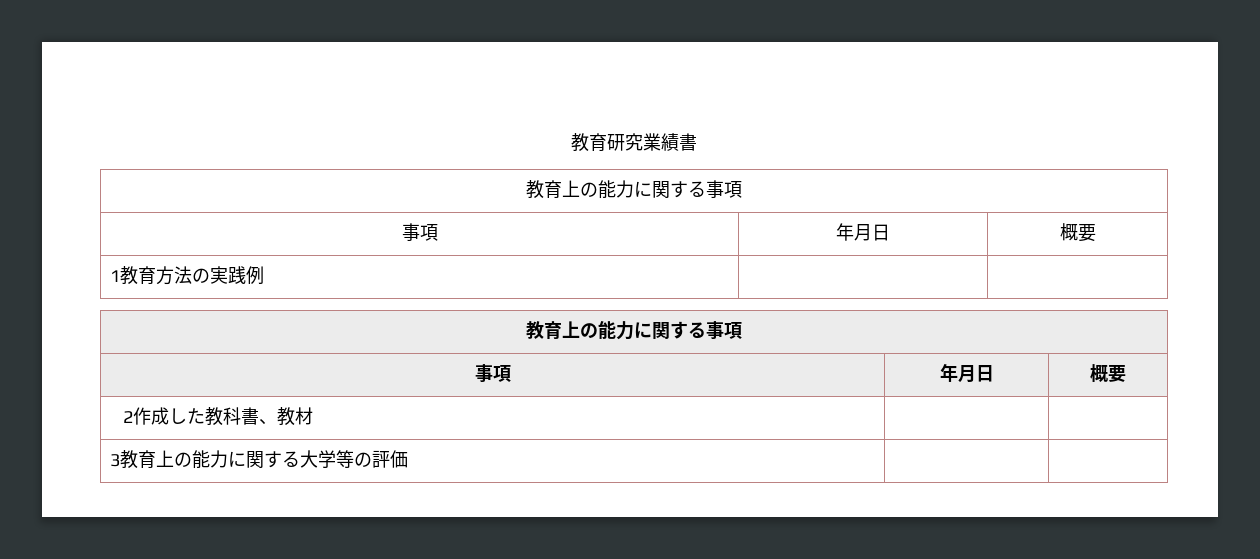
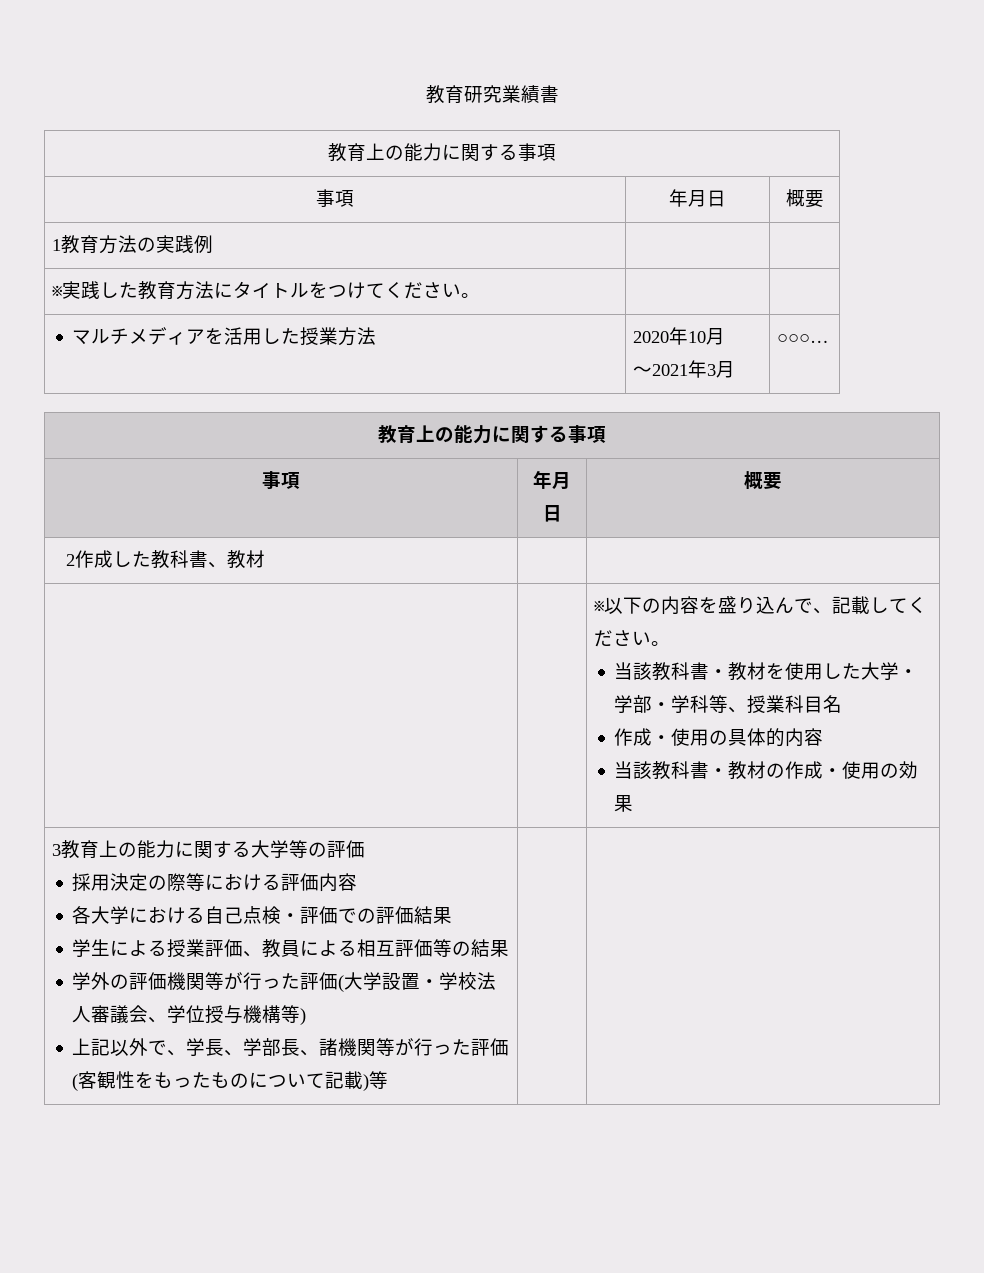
+ ※実践した教育方法にタイトルをつけてください。 | |
+ マルチメディアを活用した授業方法 | 2020年10月
+ ～2021年3月 | ○○○…
+ | | ※以下の内容を盛り込んで、記載してください。
+ 当該教科書・教材を使用した大学・学部・学科等、授業科目名
+ 作成・使用の具体的内容
+ 当該教科書・教材の作成・使用の効果
+ 採用決定の際等における評価内容
+ 各大学における自己点検・評価での評価結果
+ 学生による授業評価、教員による相互評価等の結果
+ 学外の評価機関等が行った評価(大学設置・学校法人審議会、学位授与機構等)
+ 上記以外で、学長、学部長、諸機関等が行った評価(客観性をもったものについて記載)等

